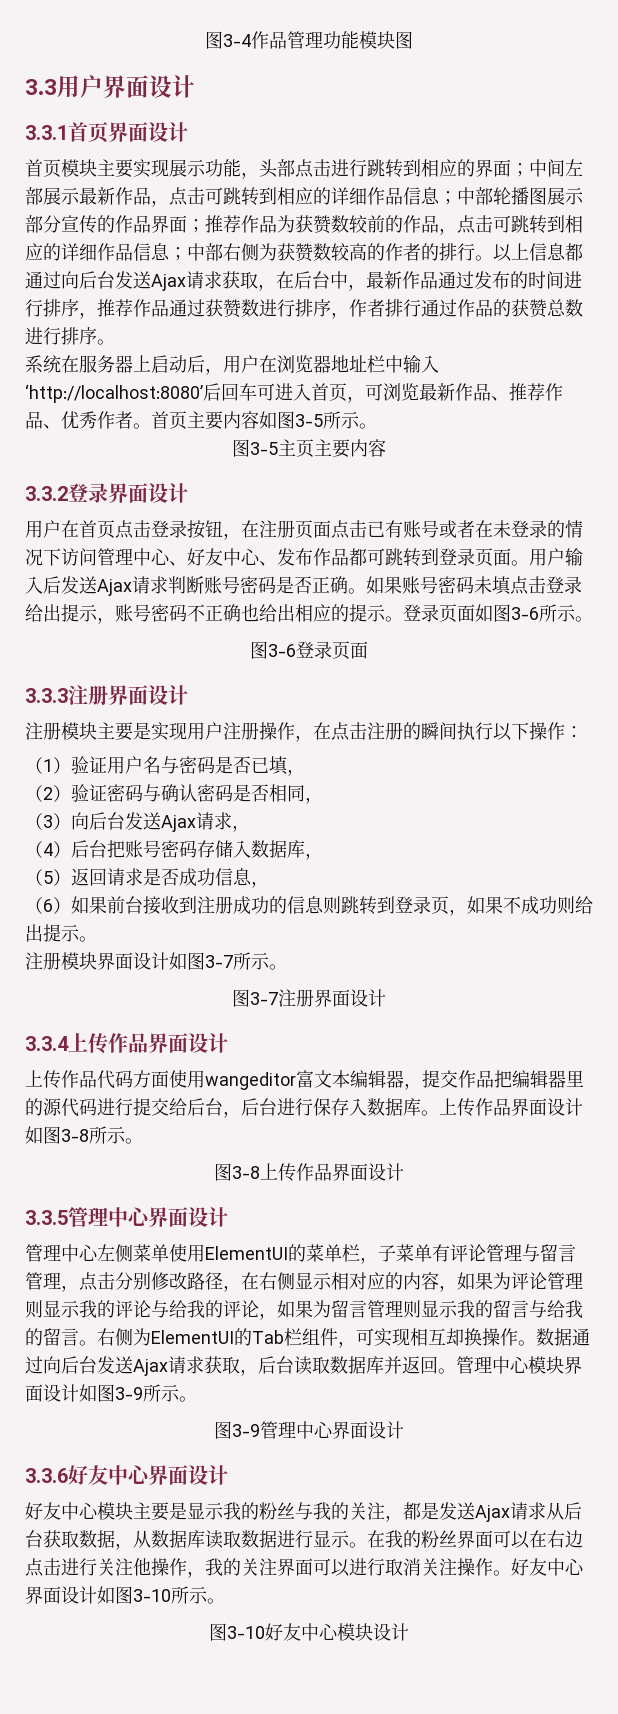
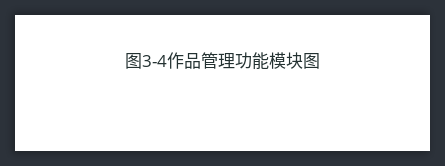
- 3.3用户界面设计
- 3.3.1首页界面设计
- 首页模块主要实现展示功能，头部点击进行跳转到相应的界面；中间左部展示最新作品，点击可跳转到相应的详细作品信息；中部轮播图展示部分宣传的作品界面；推荐作品为获赞数较前的作品，点击可跳转到相应的详细作品信息；中部右侧为获赞数较高的作者的排行。以上信息都通过向后台发送Ajax请求获取，在后台中，最新作品通过发布的时间进行排序，推荐作品通过获赞数进行排序，作者排行通过作品的获赞总数进行排序。
- 系统在服务器上启动后，用户在浏览器地址栏中输入‘http://localhost:8080’后回车可进入首页，可浏览最新作品、推荐作品、优秀作者。首页主要内容如图3-5所示。
- 图3-5主页主要内容
- 3.3.2登录界面设计
- 用户在首页点击登录按钮，在注册页面点击已有账号或者在未登录的情况下访问管理中心、好友中心、发布作品都可跳转到登录页面。用户输入后发送Ajax请求判断账号密码是否正确。如果账号密码未填点击登录给出提示，账号密码不正确也给出相应的提示。登录页面如图3-6所示。
- 图3-6登录页面
- 3.3.3注册界面设计
- 注册模块主要是实现用户注册操作，在点击注册的瞬间执行以下操作：
- （1）验证用户名与密码是否已填，
- （2）验证密码与确认密码是否相同，
- （3）向后台发送Ajax请求，
- （4）后台把账号密码存储入数据库，
- （5）返回请求是否成功信息，
- （6）如果前台接收到注册成功的信息则跳转到登录页，如果不成功则给出提示。
- 注册模块界面设计如图3-7所示。
- 图3-7注册界面设计
- 3.3.4上传作品界面设计
- 上传作品代码方面使用wangeditor富文本编辑器，提交作品把编辑器里的源代码进行提交给后台，后台进行保存入数据库。上传作品界面设计如图3-8所示。
- 图3-8上传作品界面设计
- 3.3.5管理中心界面设计
- 管理中心左侧菜单使用ElementUI的菜单栏，子菜单有评论管理与留言管理，点击分别修改路径，在右侧显示相对应的内容，如果为评论管理则显示我的评论与给我的评论，如果为留言管理则显示我的留言与给我的留言。右侧为ElementUI的Tab栏组件，可实现相互却换操作。数据通过向后台发送Ajax请求获取，后台读取数据库并返回。管理中心模块界面设计如图3-9所示。
- 图3-9管理中心界面设计
- 3.3.6好友中心界面设计
- 好友中心模块主要是显示我的粉丝与我的关注，都是发送Ajax请求从后台获取数据，从数据库读取数据进行显示。在我的粉丝界面可以在右边点击进行关注他操作，我的关注界面可以进行取消关注操作。好友中心界面设计如图3-10所示。
- 图3-10好友中心模块设计

